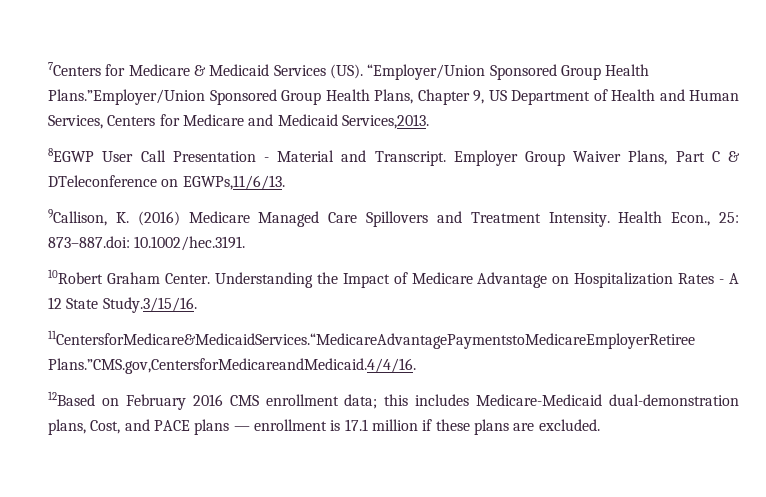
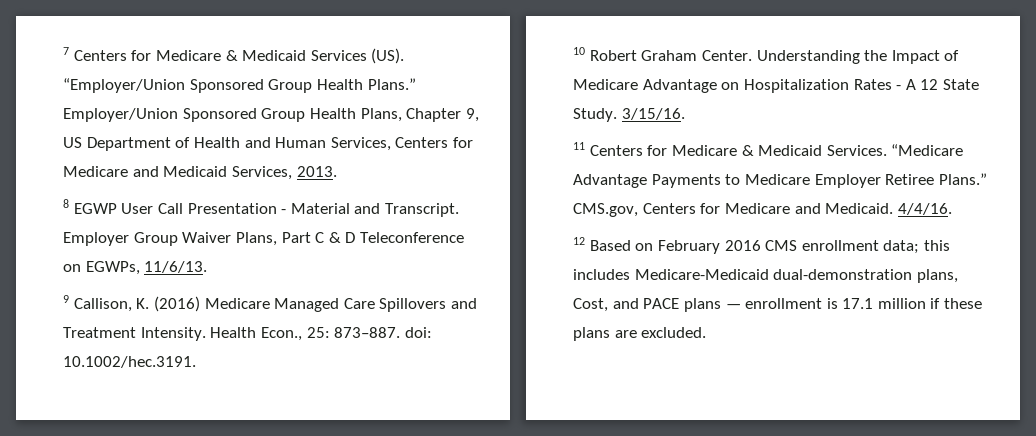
- 7Centers for Medicare & Medicaid Services (US). “Employer/Union Sponsored Group Health Plans.”Employer/Union Sponsored Group Health Plans, Chapter 9, US Department of Health and Human Services, Centers for Medicare and Medicaid Services,2013.
- 8EGWP User Call Presentation - Material and Transcript.
+ 7 Centers for Medicare & Medicaid Services (US). “Employer/Union Sponsored Group Health Plans.” Employer/Union Sponsored Group Health Plans, Chapter 9, US Department of Health and Human Services, Centers for Medicare and Medicaid Services, 2013.
+ 8 EGWP User Call Presentation - Material and Transcript.
- Employer Group Waiver Plans, Part C & DTeleconference on EGWPs,11/6/13.
- 9Callison, K. (2016) Medicare Managed Care Spillovers and Treatment Intensity.
+ Employer Group Waiver Plans, Part C & D Teleconference on EGWPs, 11/6/13.
+ 9 Callison, K. (2016) Medicare Managed Care Spillovers and Treatment Intensity.
- Health Econ., 25: 873–887.doi: 10.1002/hec.3191.
+ Health Econ., 25: 873–887. doi: 10.1002/hec.3191.
- 10Robert Graham Center.
+ 10 Robert Graham Center.
- Understanding the Impact of Medicare Advantage on Hospitalization Rates - A 12 State Study.3/15/16.
- 11CentersforMedicare&MedicaidServices.“MedicareAdvantagePaymentstoMedicareEmployerRetiree Plans.”CMS.gov,CentersforMedicareandMedicaid.4/4/16.
- 12Based on February 2016 CMS enrollment data; this includes Medicare-Medicaid dual-demonstration plans, Cost, and PACE plans — enrollment is 17.1 million if these plans are excluded.
+ Understanding the Impact of Medicare Advantage on Hospitalization Rates - A 12 State Study. 3/15/16.
+ 11 Centers for Medicare & Medicaid Services. “Medicare Advantage Payments to Medicare Employer Retiree Plans.” CMS.gov, Centers for Medicare and Medicaid. 4/4/16.
+ 12 Based on February 2016 CMS enrollment data; this includes Medicare-Medicaid dual-demonstration plans, Cost, and PACE plans — enrollment is 17.1 million if these plans are excluded.

